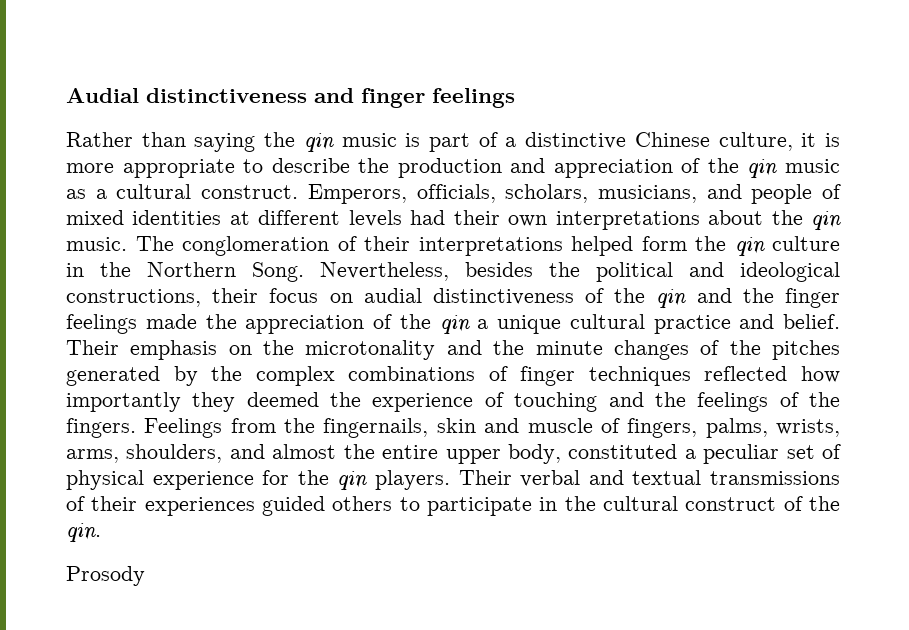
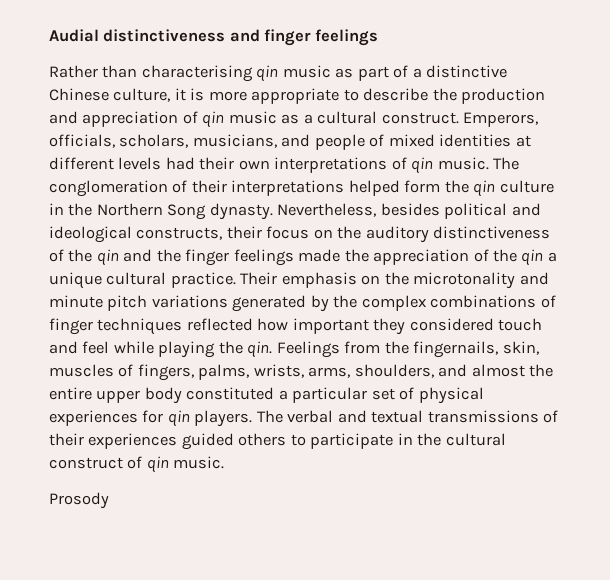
- Rather than saying the qin music is part of a distinctive Chinese culture, it is more appropriate to describe the production and appreciation of the qin music as a cultural construct.
+ Rather than characterising qin music as part of a distinctive Chinese culture, it is more appropriate to describe the production and appreciation of qin music as a cultural construct.
- Emperors, officials, scholars, musicians, and people of mixed identities at different levels had their own interpretations about the qin music.
+ Emperors, officials, scholars, musicians, and people of mixed identities at different levels had their own interpretations of qin music.
- The conglomeration of their interpretations helped form the qin culture in the Northern Song.
+ The conglomeration of their interpretations helped form the qin culture in the Northern Song dynasty.
- Nevertheless, besides the political and ideological constructions, their focus on audial distinctiveness of the qin and the finger feelings made the appreciation of the qin a unique cultural practice and belief.
+ Nevertheless, besides political and ideological constructs, their focus on the auditory distinctiveness of the qin and the finger feelings made the appreciation of the qin a unique cultural practice.
- Their emphasis on the microtonality and the minute changes of the pitches generated by the complex combinations of finger techniques reflected how importantly they deemed the experience of touching and the feelings of the fingers.
+ Their emphasis on the microtonality and minute pitch variations generated by the complex combinations of finger techniques reflected how important they considered touch and feel while playing the qin.
- Feelings from the fingernails, skin and muscle of fingers, palms, wrists, arms, shoulders, and almost the entire upper body, constituted a peculiar set of physical experience for the qin players.
+ Feelings from the fingernails, skin, muscles of fingers, palms, wrists, arms, shoulders, and almost the entire upper body constituted a particular set of physical experiences for qin players.
- Their verbal and textual transmissions of their experiences guided others to participate in the cultural construct of the qin.
+ The verbal and textual transmissions of their experiences guided others to participate in the cultural construct of qin music.

